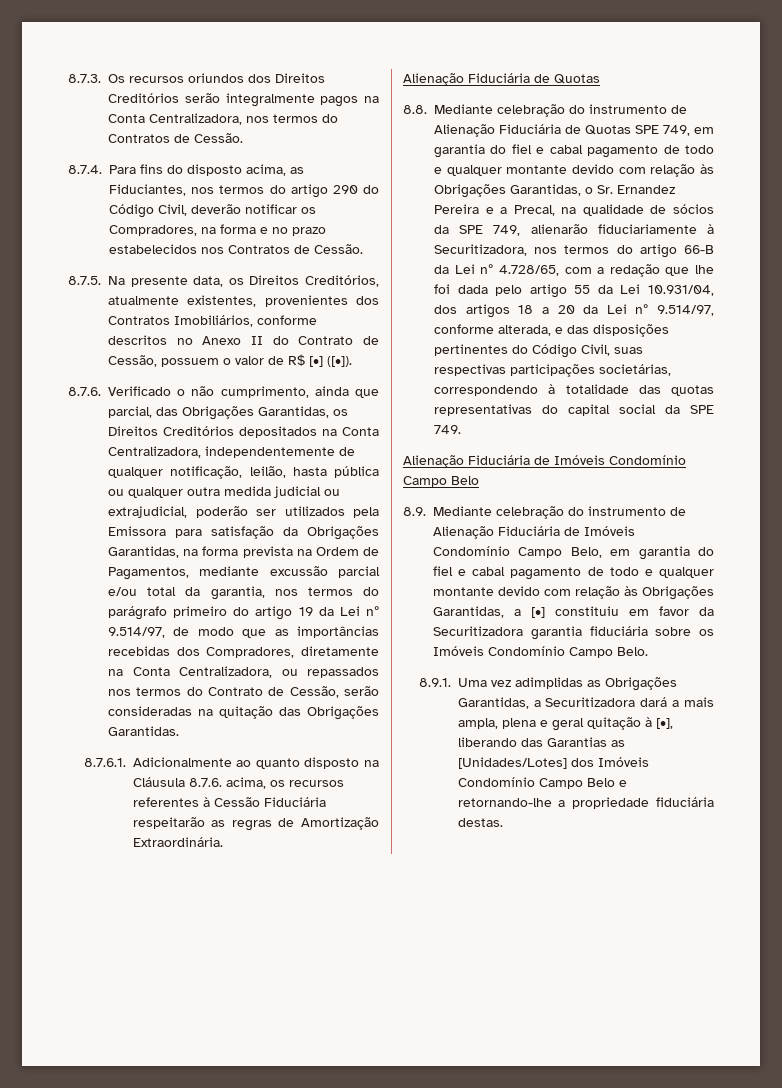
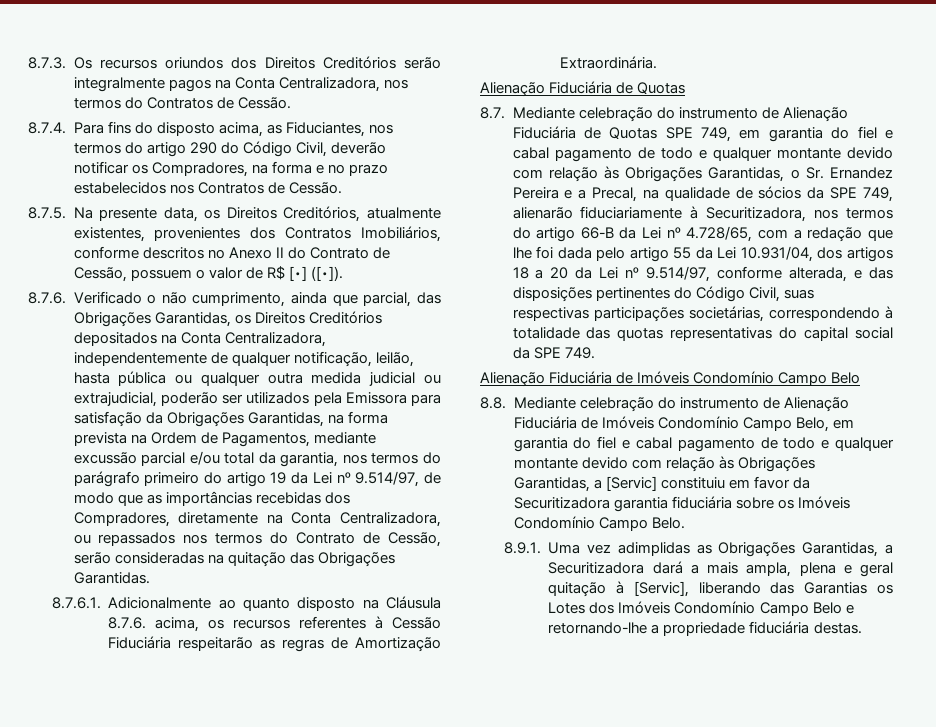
- 8.8. Mediante celebração do instrumento de Alienação Fiduciária de Quotas SPE 749, em garantia do fiel e cabal pagamento de todo e qualquer montante devido com relação às Obrigações Garantidas, o Sr. Ernandez Pereira e a Precal, na qualidade de sócios da SPE 749, alienarão fiduciariamente à Securitizadora, nos termos do artigo 66-B da Lei nº 4.728/65, com a redação que lhe foi dada pelo artigo 55 da Lei 10.931/04, dos artigos 18 a 20 da Lei nº 9.514/97, conforme alterada, e das disposições pertinentes do Código Civil, suas respectivas participações societárias, correspondendo à totalidade das quotas representativas do capital social da SPE 749.
+ 8.7. Mediante celebração do instrumento de Alienação Fiduciária de Quotas SPE 749, em garantia do fiel e cabal pagamento de todo e qualquer montante devido com relação às Obrigações Garantidas, o Sr. Ernandez Pereira e a Precal, na qualidade de sócios da SPE 749, alienarão fiduciariamente à Securitizadora, nos termos do artigo 66-B da Lei nº 4.728/65, com a redação que lhe foi dada pelo artigo 55 da Lei 10.931/04, dos artigos 18 a 20 da Lei nº 9.514/97, conforme alterada, e das disposições pertinentes do Código Civil, suas respectivas participações societárias, correspondendo à totalidade das quotas representativas do capital social da SPE 749.
- 8.9. Mediante celebração do instrumento de Alienação Fiduciária de Imóveis Condomínio Campo Belo, em garantia do fiel e cabal pagamento de todo e qualquer montante devido com relação às Obrigações Garantidas, a [•] constituiu em favor da Securitizadora garantia fiduciária sobre os Imóveis Condomínio Campo Belo.
+ 8.8. Mediante celebração do instrumento de Alienação Fiduciária de Imóveis Condomínio Campo Belo, em garantia do fiel e cabal pagamento de todo e qualquer montante devido com relação às Obrigações Garantidas, a [Servic] constituiu em favor da Securitizadora garantia fiduciária sobre os Imóveis Condomínio Campo Belo.
- 8.9.1. Uma vez adimplidas as Obrigações Garantidas, a Securitizadora dará a mais ampla, plena e geral quitação à [•], liberando das Garantias as [Unidades/Lotes] dos Imóveis Condomínio Campo Belo e retornando-lhe a propriedade fiduciária destas.
+ 8.9.1. Uma vez adimplidas as Obrigações Garantidas, a Securitizadora dará a mais ampla, plena e geral quitação à [Servic], liberando das Garantias os Lotes dos Imóveis Condomínio Campo Belo e retornando-lhe a propriedade fiduciária destas.

